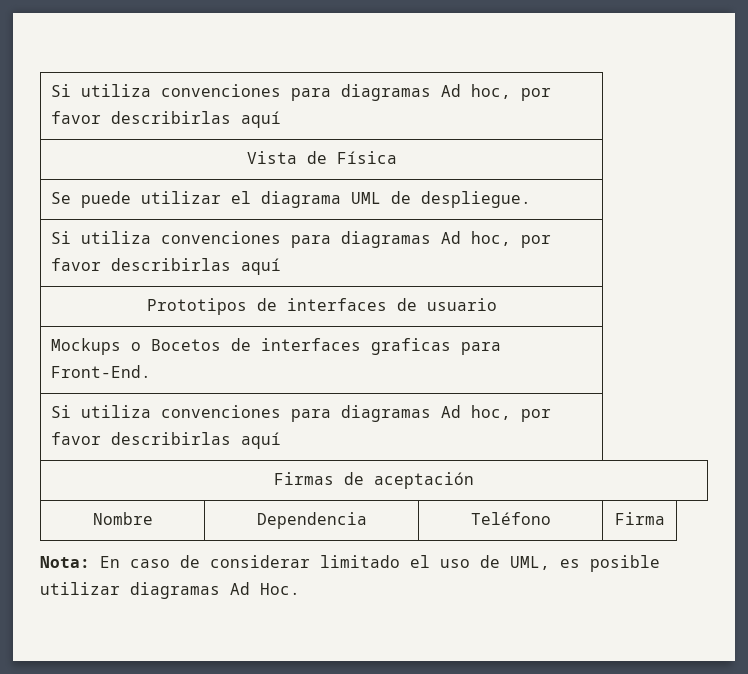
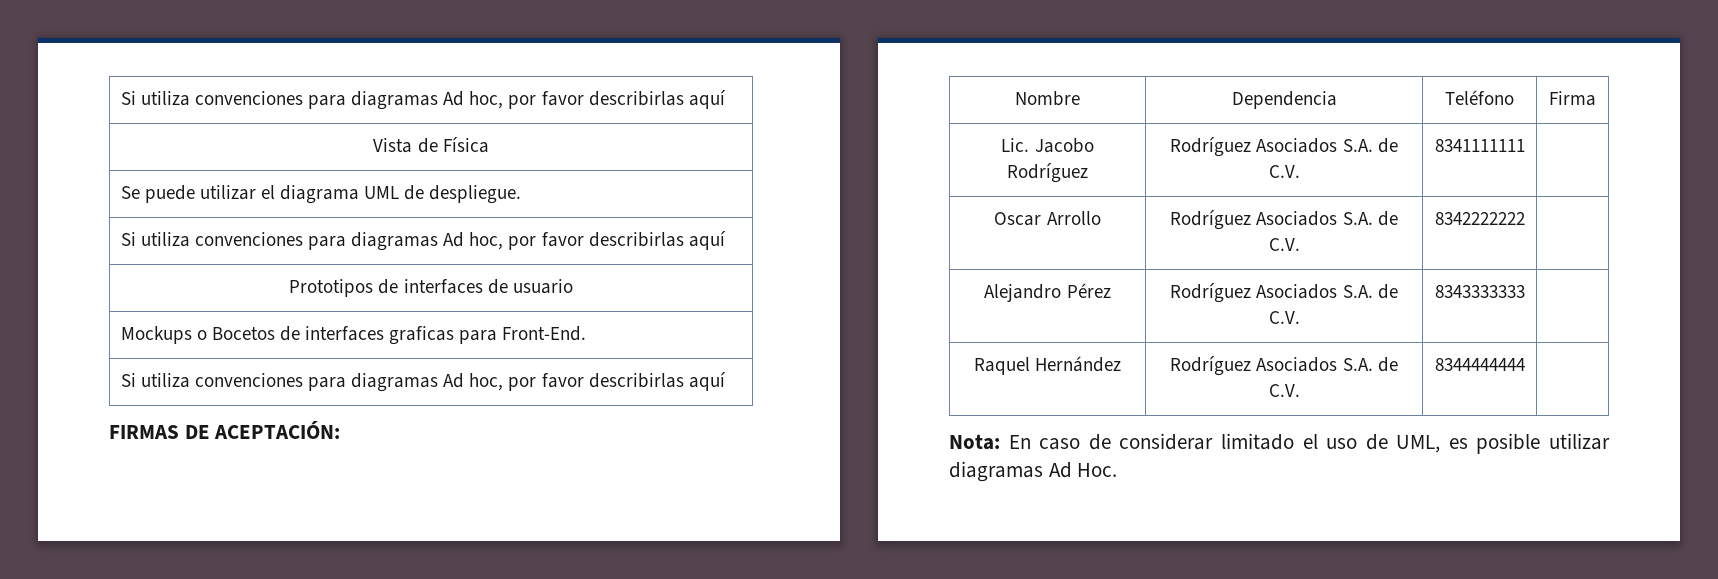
- Firmas de aceptación
+ FIRMAS DE ACEPTACIÓN:
+ Lic. Jacobo Rodríguez | Rodríguez Asociados S.A. de C.V. | 8341111111 |
+ Oscar Arrollo | Rodríguez Asociados S.A. de C.V. | 8342222222 |
+ Alejandro Pérez | Rodríguez Asociados S.A. de C.V. | 8343333333 |
+ Raquel Hernández | Rodríguez Asociados S.A. de C.V. | 8344444444 |

